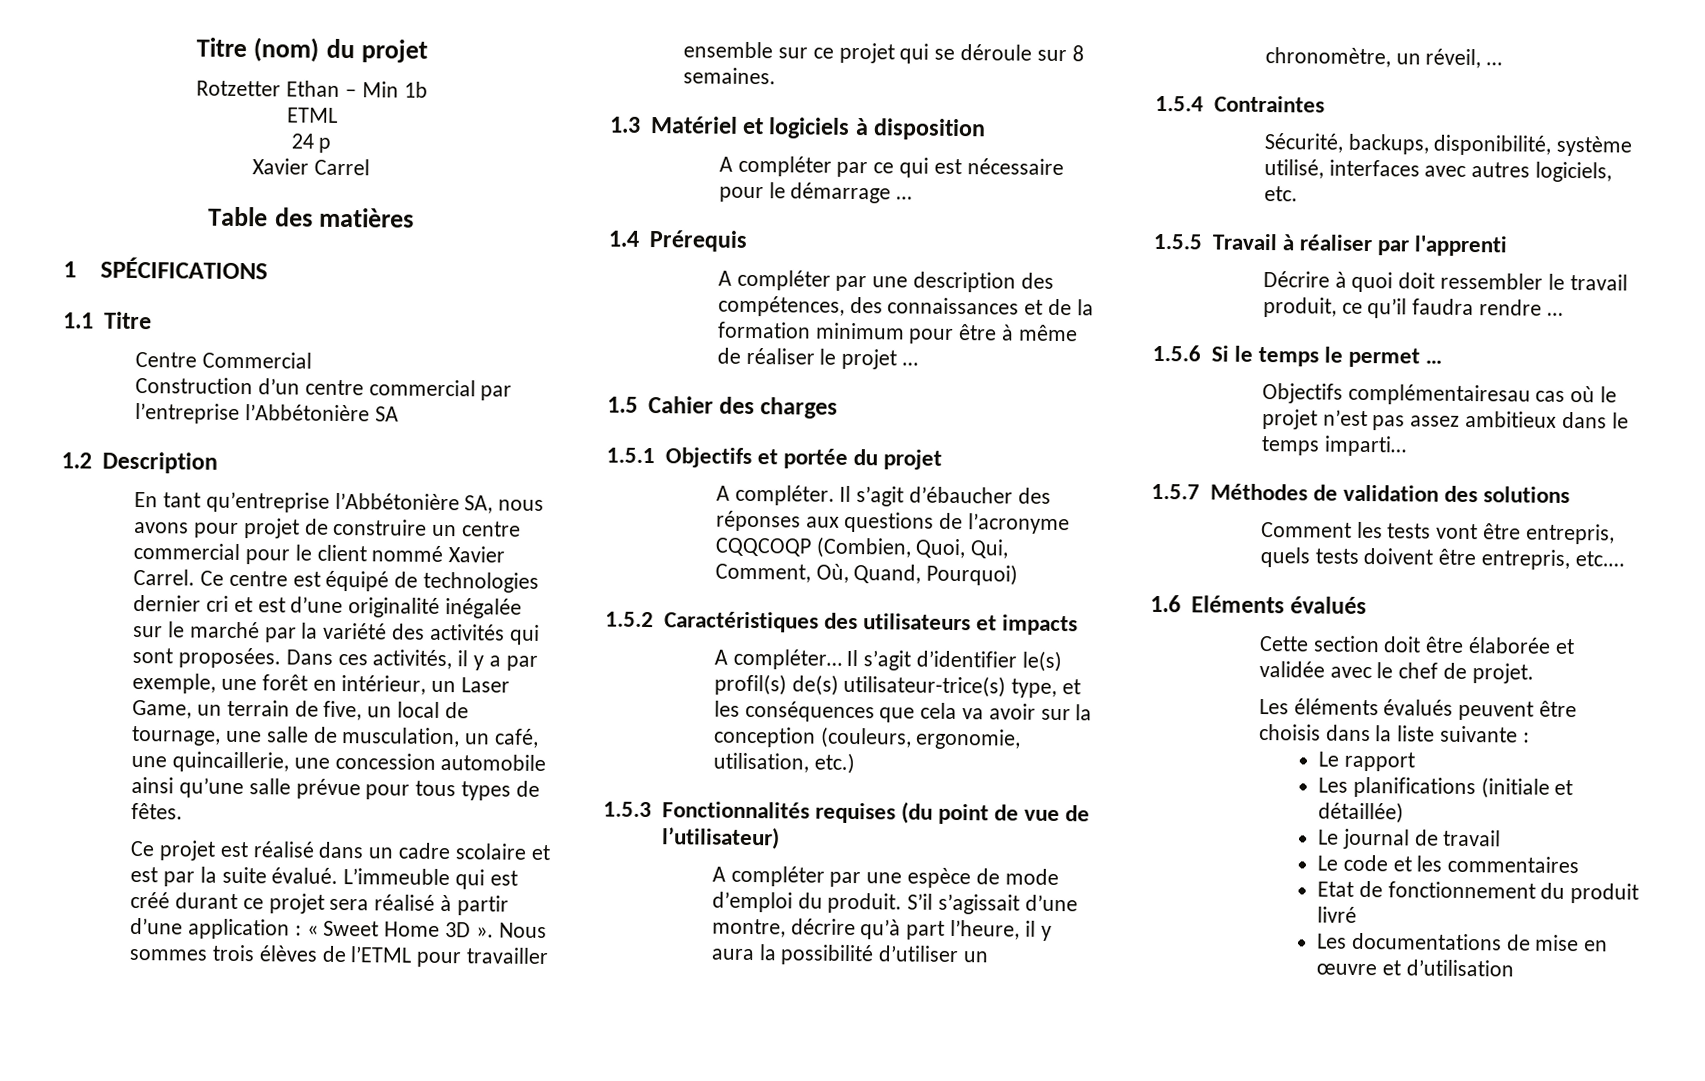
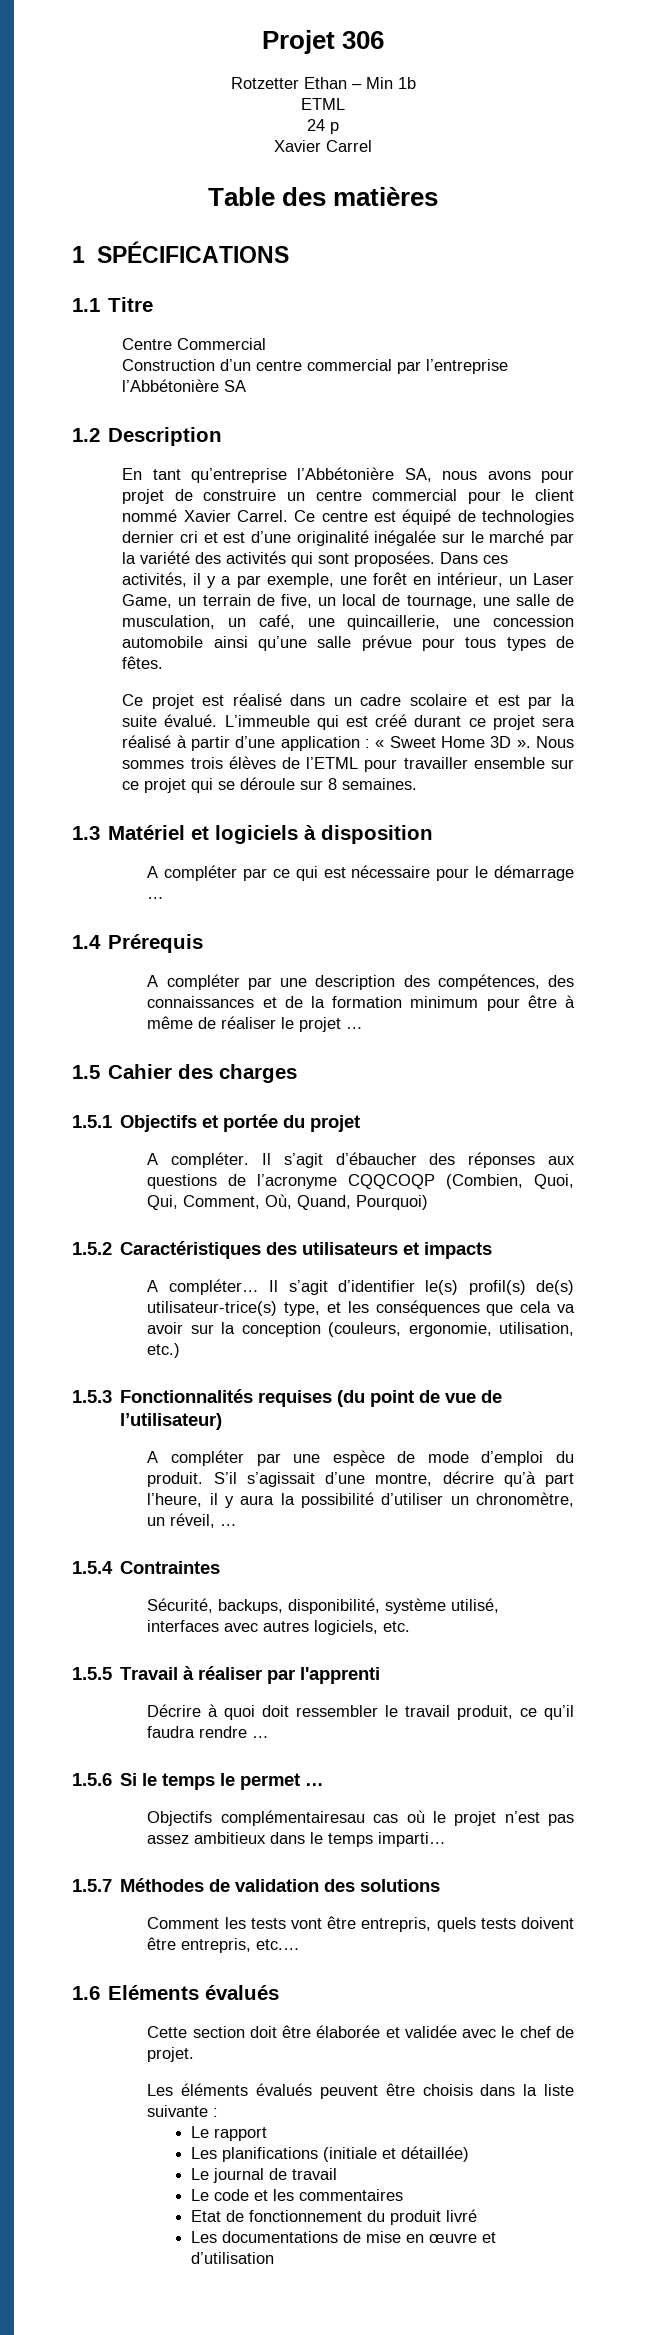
- Titre (nom) du projet
+ Projet 306

